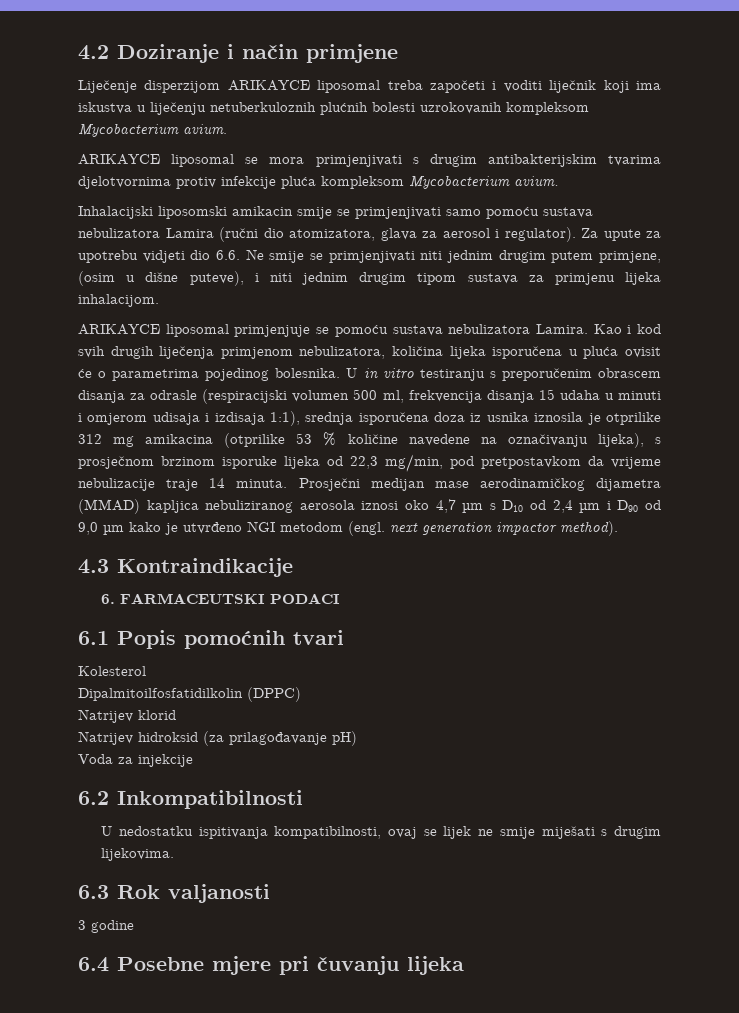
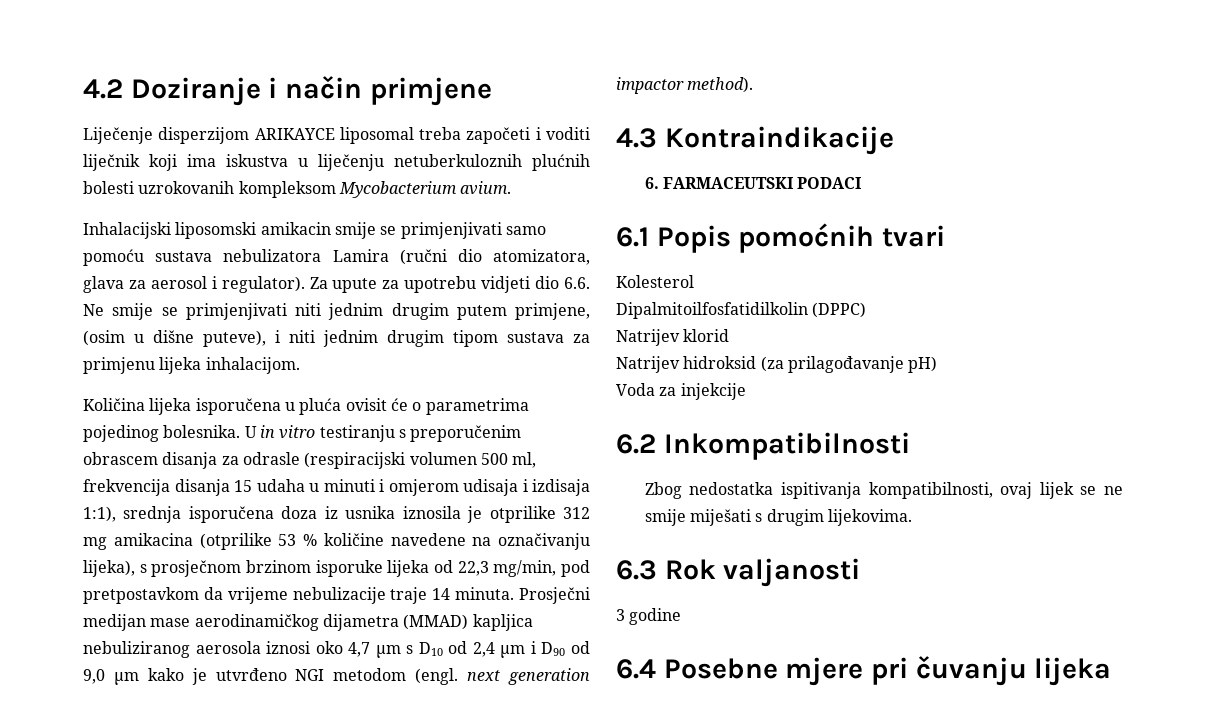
- ARIKAYCE liposomal se mora primjenjivati s drugim antibakterijskim tvarima djelotvornima protiv infekcije pluća kompleksom Mycobacterium avium.
- ARIKAYCE liposomal primjenjuje se pomoću sustava nebulizatora Lamira. Kao i kod svih drugih liječenja primjenom nebulizatora, količina lijeka isporučena u pluća ovisit će o parametrima pojedinog bolesnika.
+ Količina lijeka isporučena u pluća ovisit će o parametrima pojedinog bolesnika.
- U nedostatku ispitivanja kompatibilnosti, ovaj se lijek ne smije miješati s drugim lijekovima.
+ Zbog nedostatka ispitivanja kompatibilnosti, ovaj lijek se ne smije miješati s drugim lijekovima.

